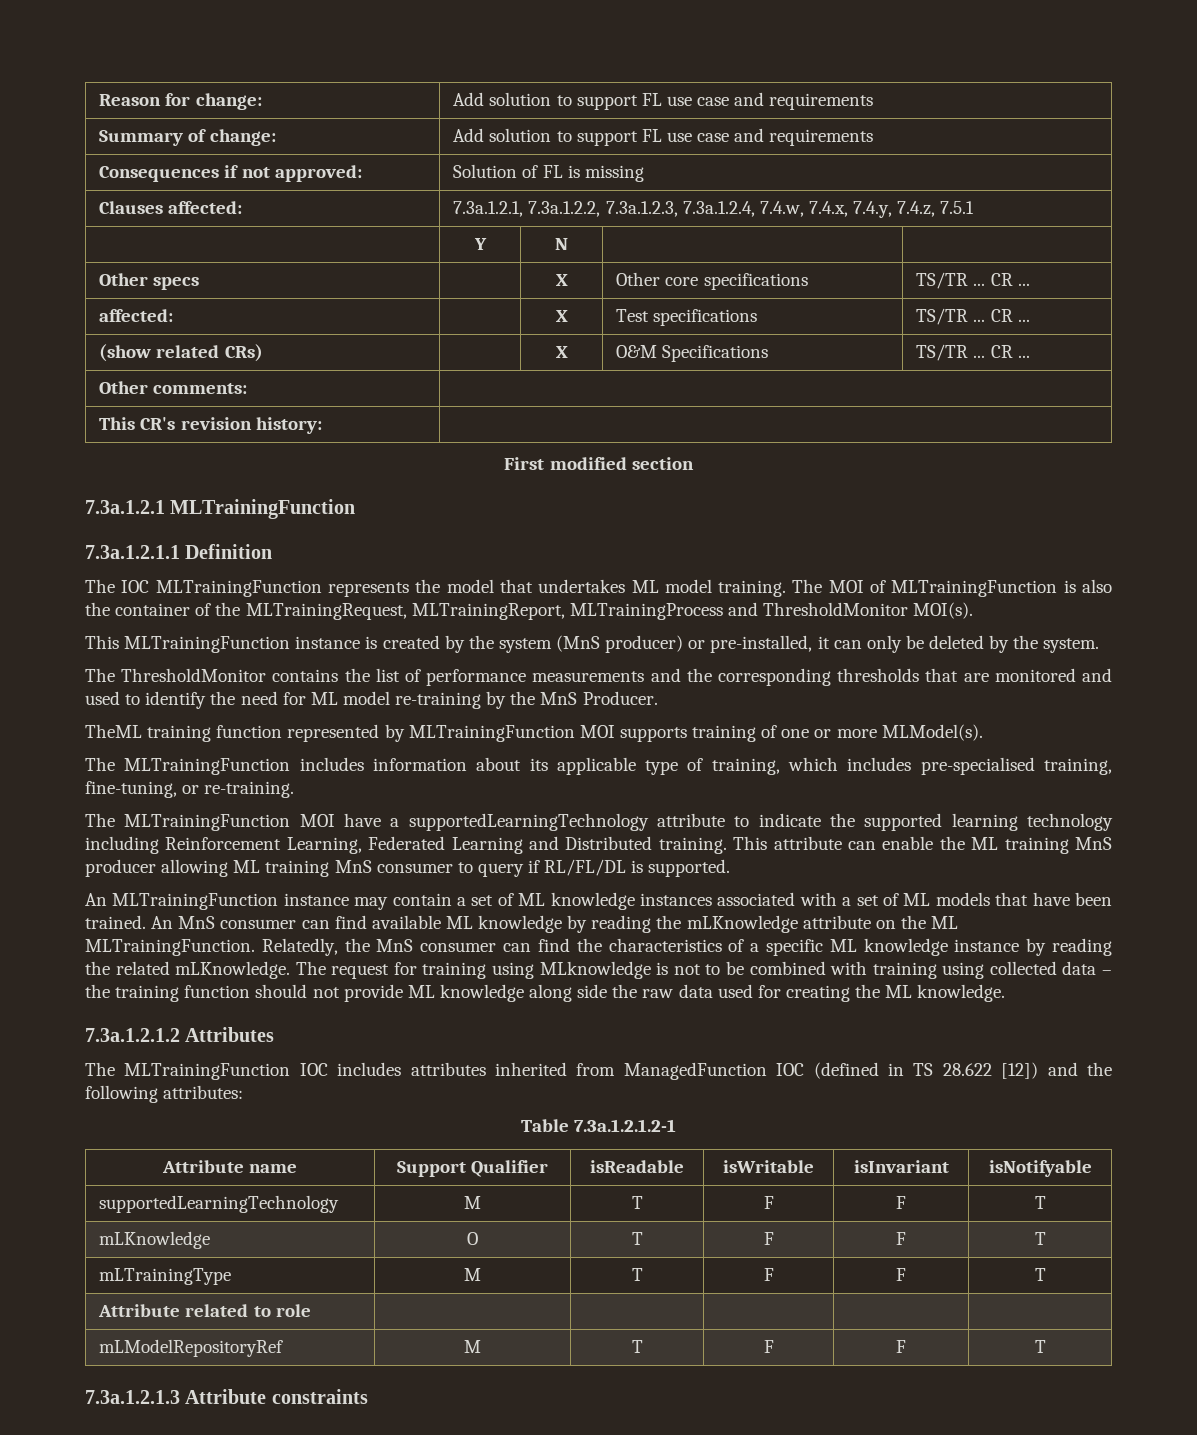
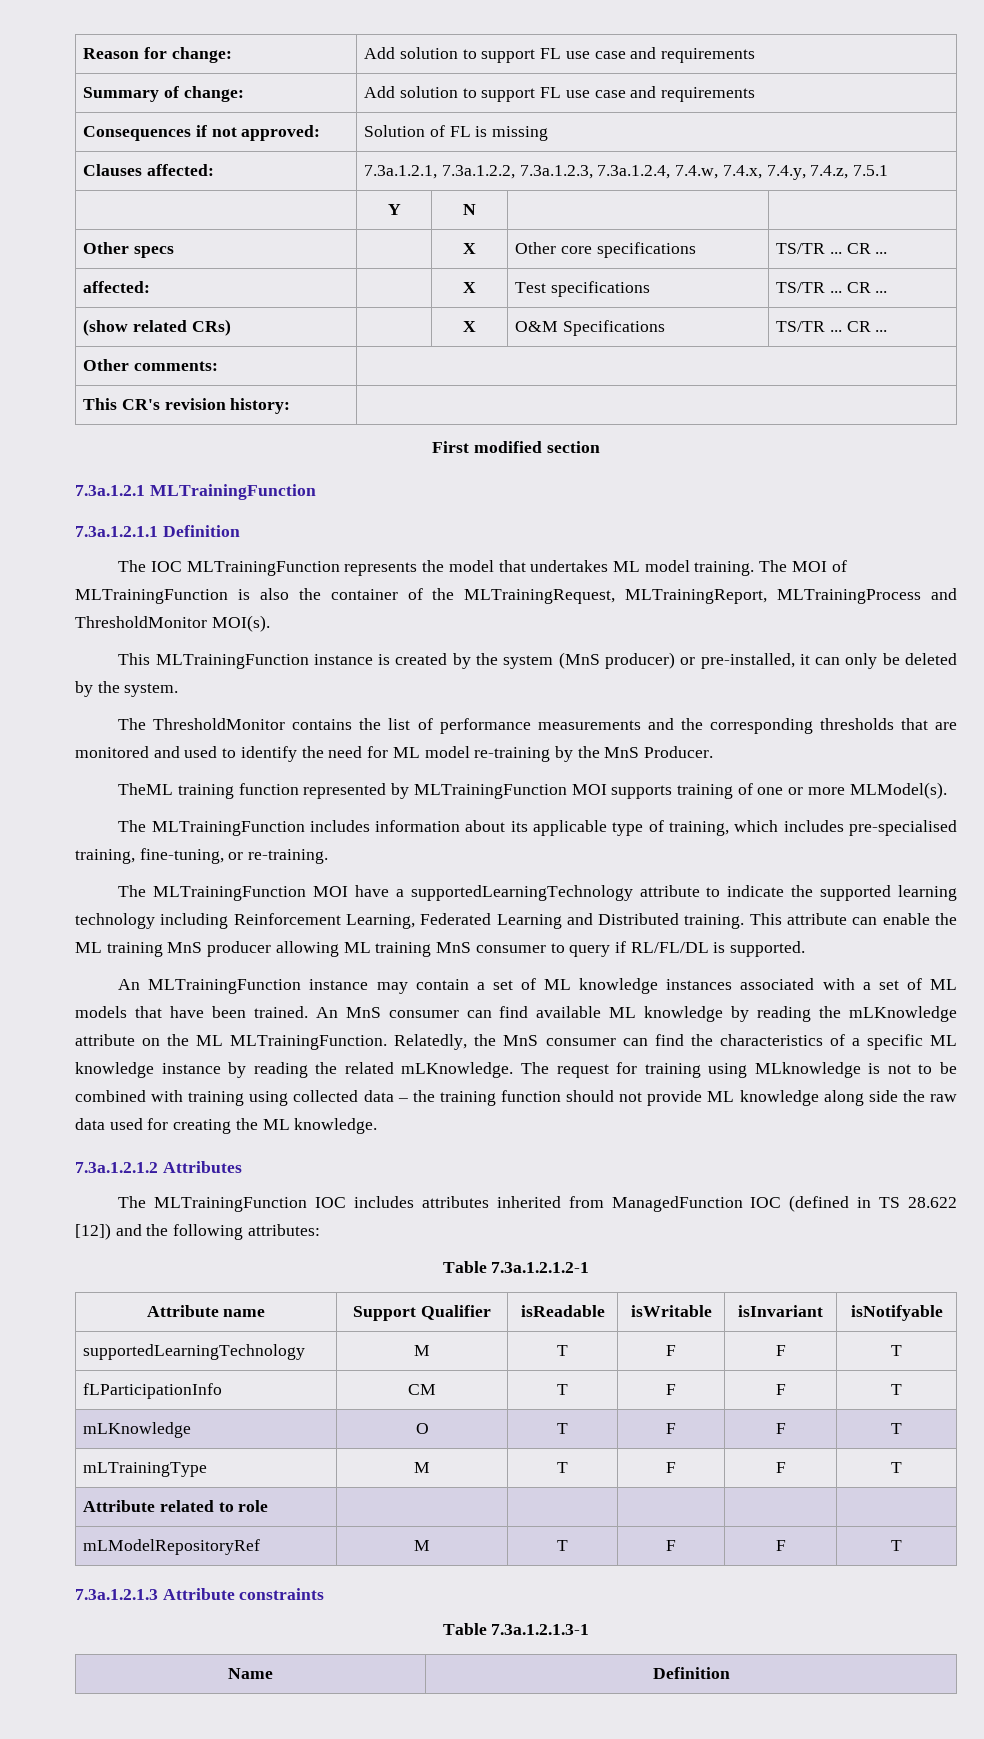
+ fLParticipationInfo | CM | T | F | F | T
+ Table 7.3a.1.2.1.3-1
+ Name | Definition

